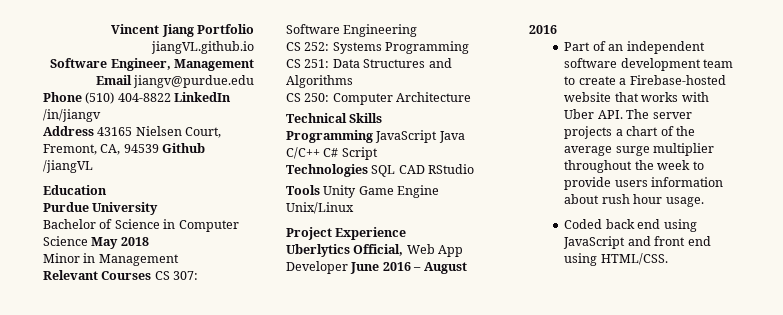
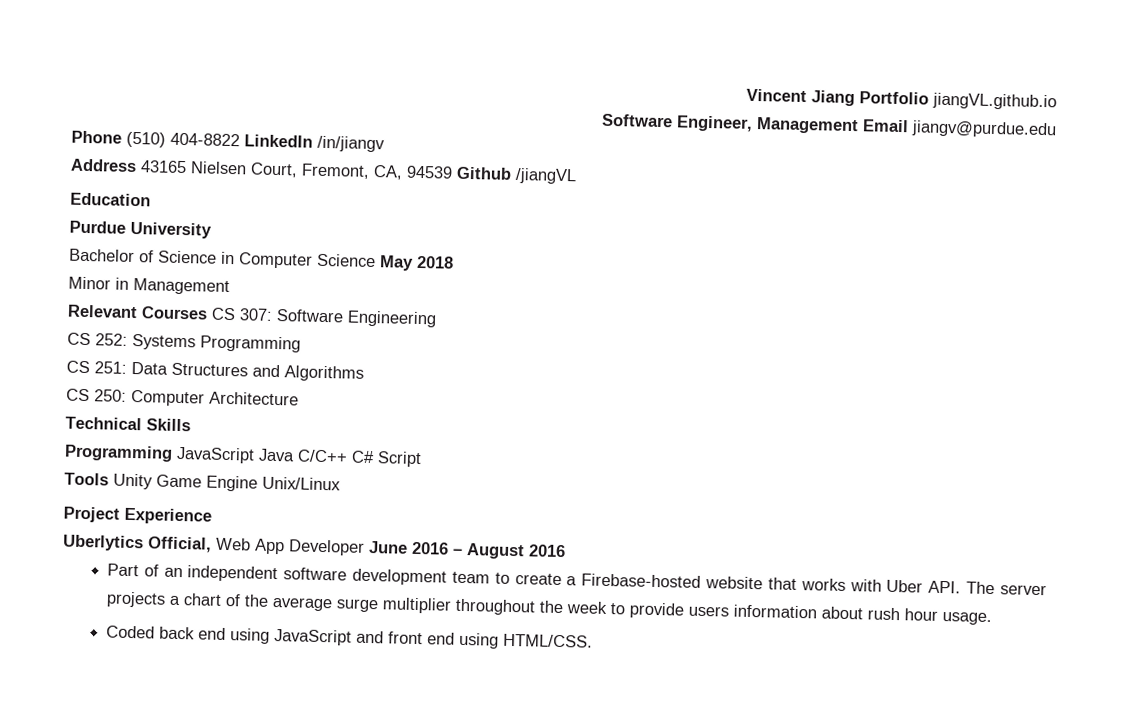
- Technologies SQL CAD RStudio

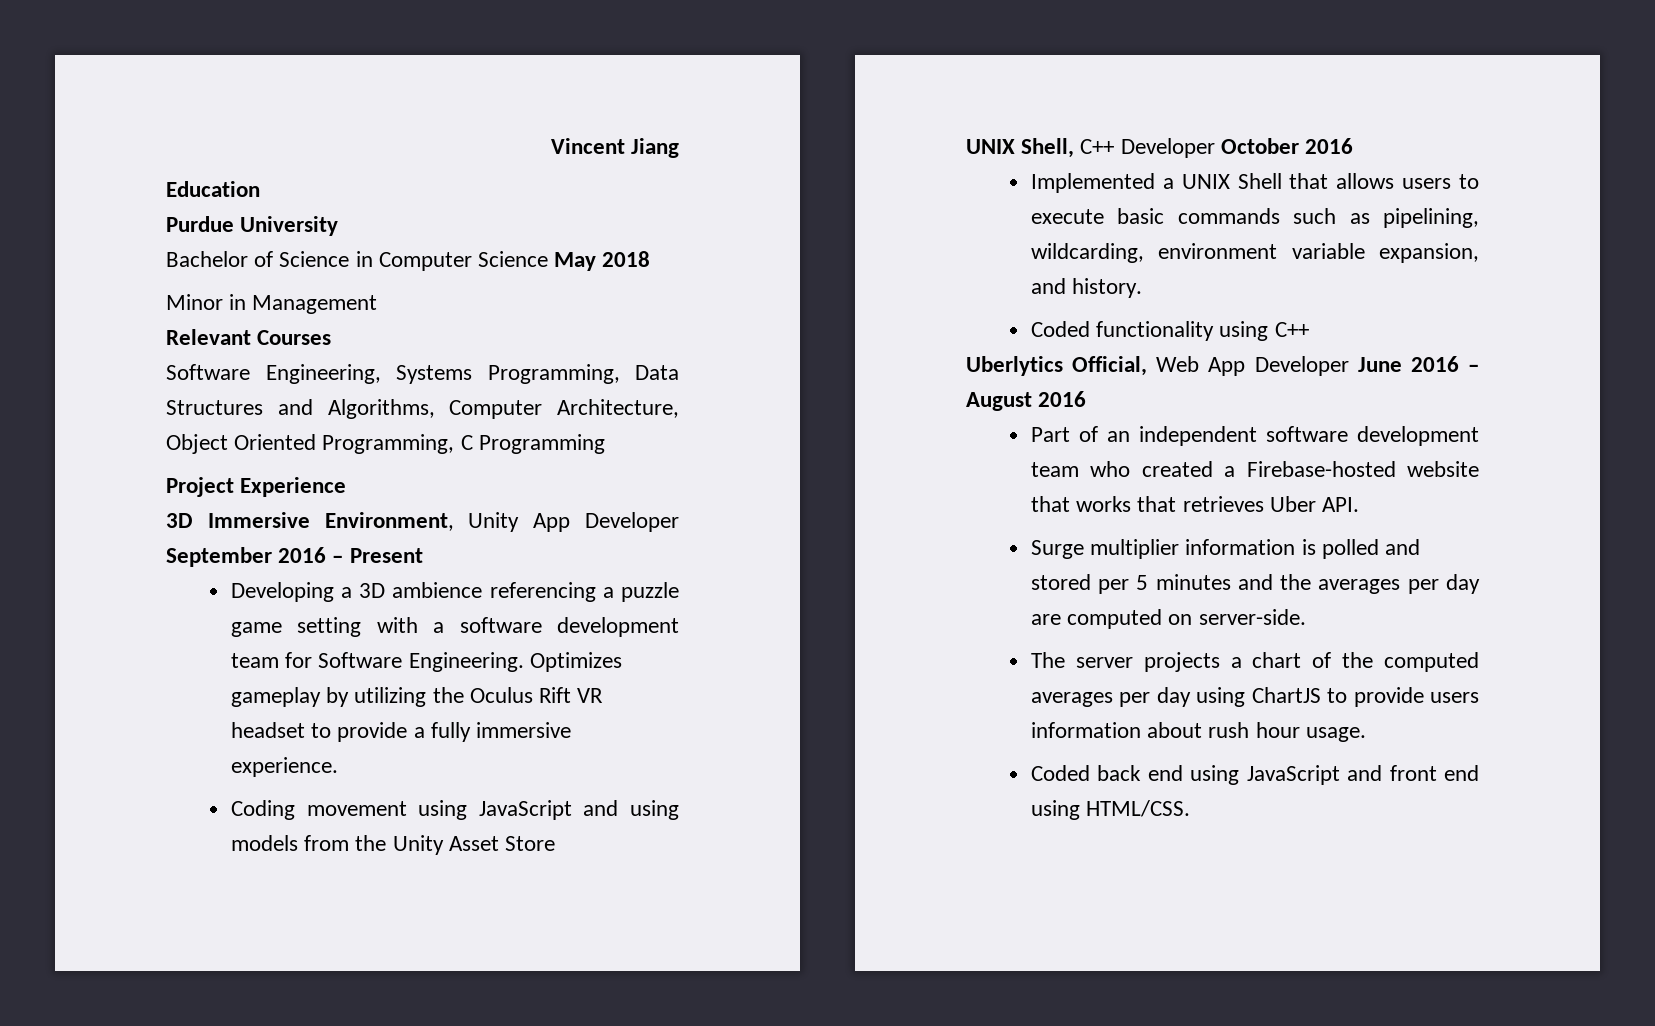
- Vincent Jiang Portfolio jiangVL.github.io
- Software Engineer, Management Email jiangv@purdue.edu
- Phone (510) 404-8822 LinkedIn /in/jiangv
- Address 43165 Nielsen Court, Fremont, CA, 94539 Github /jiangVL
+ Vincent Jiang
- Relevant Courses CS 307: Software Engineering
- CS 252: Systems Programming
- CS 251: Data Structures and Algorithms
- CS 250: Computer Architecture
- Technical Skills
- Programming JavaScript Java C/C++ C# Script
- Tools Unity Game Engine Unix/Linux
+ Relevant Courses
+ Software Engineering, Systems Programming, Data Structures and Algorithms, Computer Architecture, Object Oriented Programming, C Programming
  Project Experience
+ 3D Immersive Environment, Unity App Developer September 2016 – Present
+ Developing a 3D ambience referencing a puzzle game setting with a software development team for Software Engineering. Optimizes gameplay by utilizing the Oculus Rift VR headset to provide a fully immersive experience.
+ Coding movement using JavaScript and using models from the Unity Asset Store
+ UNIX Shell, C++ Developer October 2016
+ Implemented a UNIX Shell that allows users to execute basic commands such as pipelining, wildcarding, environment variable expansion, and history.
+ Coded functionality using C++
- Part of an independent software development team to create a Firebase-hosted website that works with Uber API. The server projects a chart of the average surge multiplier throughout the week to provide users information about rush hour usage.
+ Part of an independent software development team who created a Firebase-hosted website that works that retrieves Uber API.
+ Surge multiplier information is polled and stored per 5 minutes and the averages per day are computed on server-side.
+ The server projects a chart of the computed averages per day using ChartJS to provide users information about rush hour usage.

